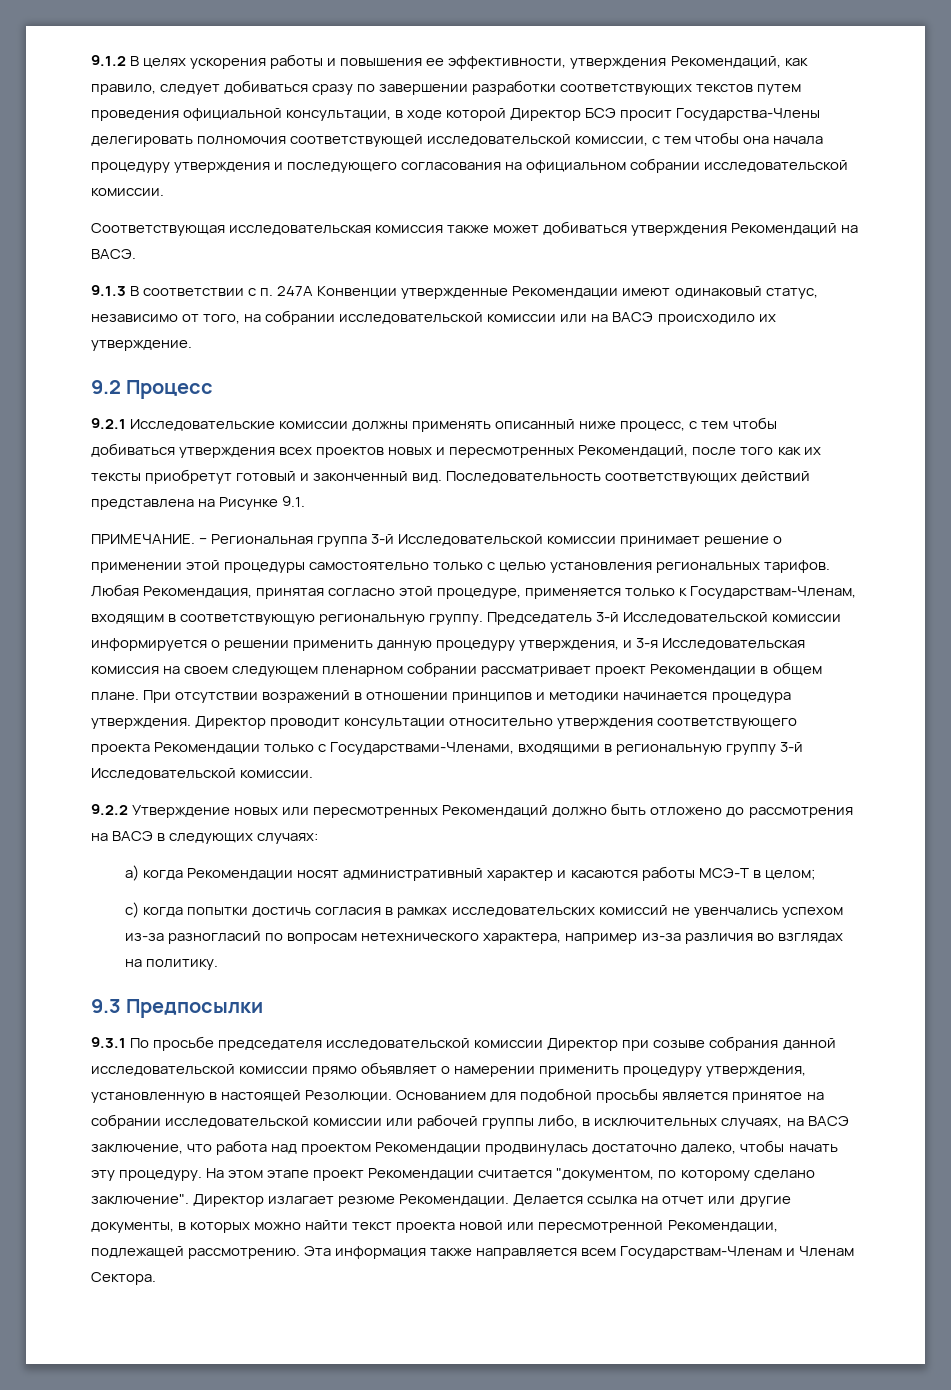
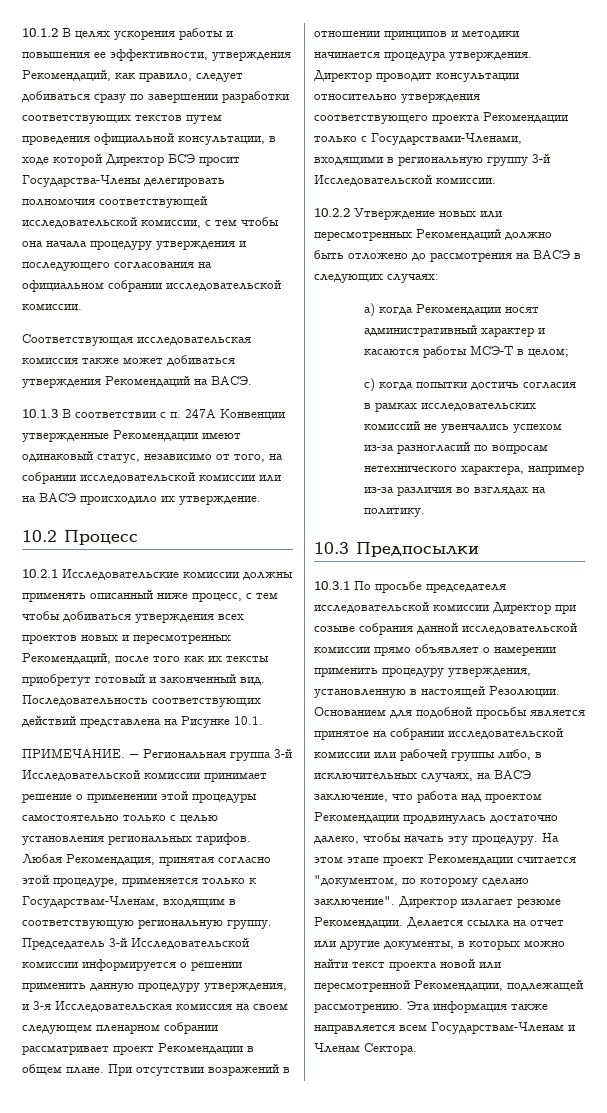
- 9.1.2 В целях ускорения работы и повышения ее эффективности, утверждения Рекомендаций, как правило, следует добиваться сразу по завершении разработки соответствующих текстов путем проведения официальной консультации, в ходе которой Директор БСЭ просит Государства-Члены делегировать полномочия соответствующей исследовательской комиссии, с тем чтобы она начала процедуру утверждения и последующего согласования на официальном собрании исследовательской комиссии.
+ 10.1.2 В целях ускорения работы и повышения ее эффективности, утверждения Рекомендаций, как правило, следует добиваться сразу по завершении разработки соответствующих текстов путем проведения официальной консультации, в ходе которой Директор БСЭ просит Государства-Члены делегировать полномочия соответствующей исследовательской комиссии, с тем чтобы она начала процедуру утверждения и последующего согласования на официальном собрании исследовательской комиссии.
- 9.1.3 В соответствии с п. 247А Конвенции утвержденные Рекомендации имеют одинаковый статус, независимо от того, на собрании исследовательской комиссии или на ВАСЭ происходило их утверждение.
+ 10.1.3 В соответствии с п. 247А Конвенции утвержденные Рекомендации имеют одинаковый статус, независимо от того, на собрании исследовательской комиссии или на ВАСЭ происходило их утверждение.
- 9.2 Процесс
+ 10.2 Процесс
- 9.2.1 Исследовательские комиссии должны применять описанный ниже процесс, с тем чтобы добиваться утверждения всех проектов новых и пересмотренных Рекомендаций, после того как их тексты приобретут готовый и законченный вид.
+ 10.2.1 Исследовательские комиссии должны применять описанный ниже процесс, с тем чтобы добиваться утверждения всех проектов новых и пересмотренных Рекомендаций, после того как их тексты приобретут готовый и законченный вид.
- Последовательность соответствующих действий представлена на Рисунке 9.1.
+ Последовательность соответствующих действий представлена на Рисунке 10.1.
- 9.2.2 Утверждение новых или пересмотренных Рекомендаций должно быть отложено до рассмотрения на ВАСЭ в следующих случаях:
+ 10.2.2 Утверждение новых или пересмотренных Рекомендаций должно быть отложено до рассмотрения на ВАСЭ в следующих случаях:
- 9.3 Предпосылки
+ 10.3 Предпосылки
- 9.3.1 По просьбе председателя исследовательской комиссии Директор при созыве собрания данной исследовательской комиссии прямо объявляет о намерении применить процедуру утверждения, установленную в настоящей Резолюции.
+ 10.3.1 По просьбе председателя исследовательской комиссии Директор при созыве собрания данной исследовательской комиссии прямо объявляет о намерении применить процедуру утверждения, установленную в настоящей Резолюции.

